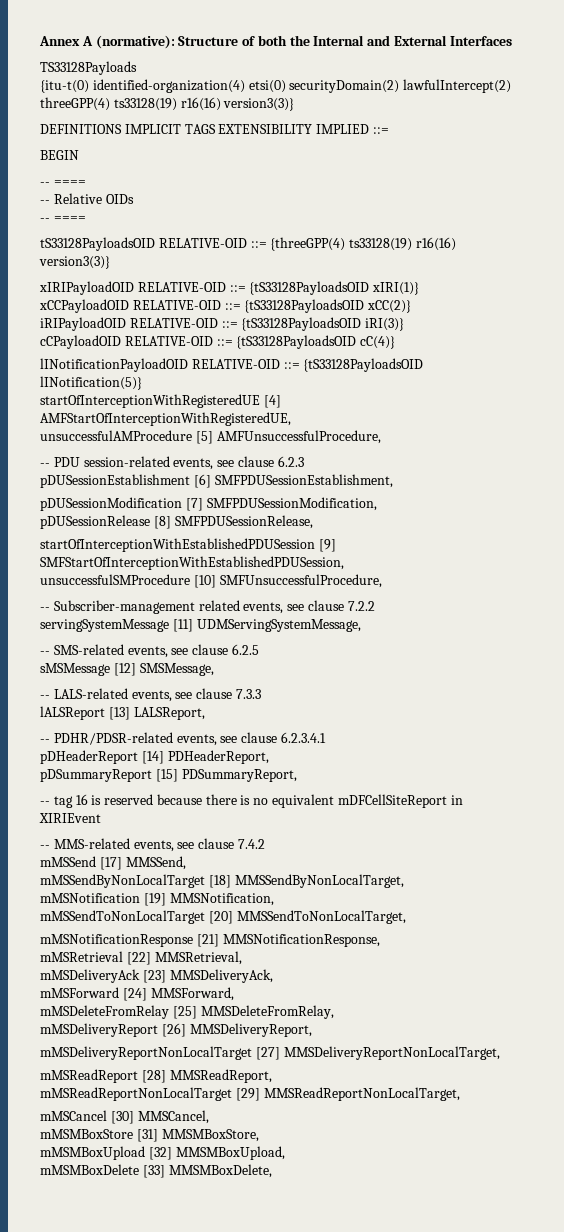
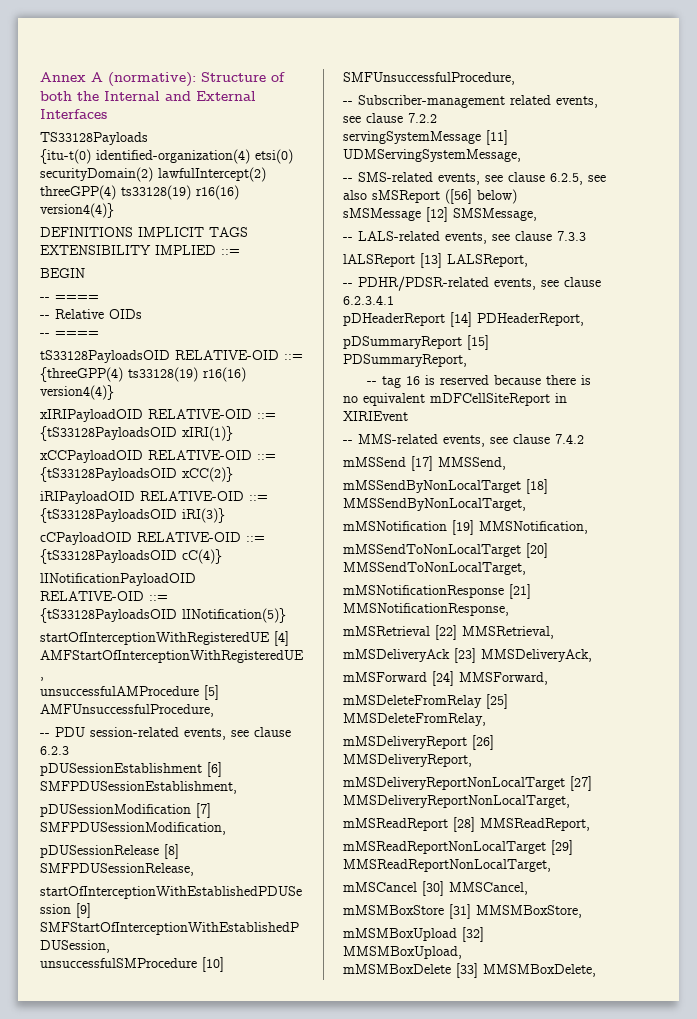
- {itu-t(0) identified-organization(4) etsi(0) securityDomain(2) lawfulIntercept(2) threeGPP(4) ts33128(19) r16(16) version3(3)}
+ {itu-t(0) identified-organization(4) etsi(0) securityDomain(2) lawfulIntercept(2) threeGPP(4) ts33128(19) r16(16) version4(4)}
- tS33128PayloadsOID RELATIVE-OID ::= {threeGPP(4) ts33128(19) r16(16) version3(3)}
+ tS33128PayloadsOID RELATIVE-OID ::= {threeGPP(4) ts33128(19) r16(16) version4(4)}
- -- SMS-related events, see clause 6.2.5
+ -- SMS-related events, see clause 6.2.5, see also sMSReport ([56] below)

